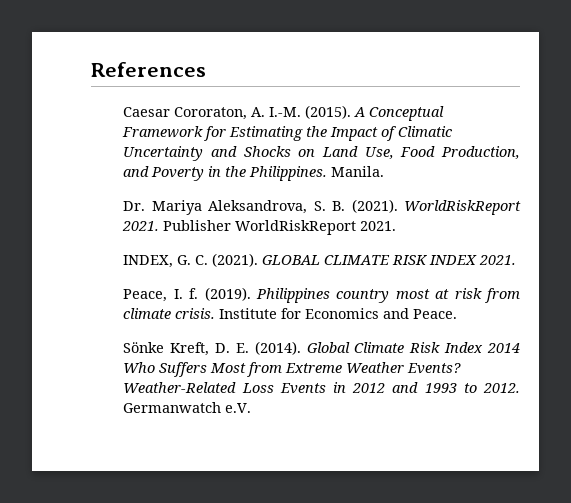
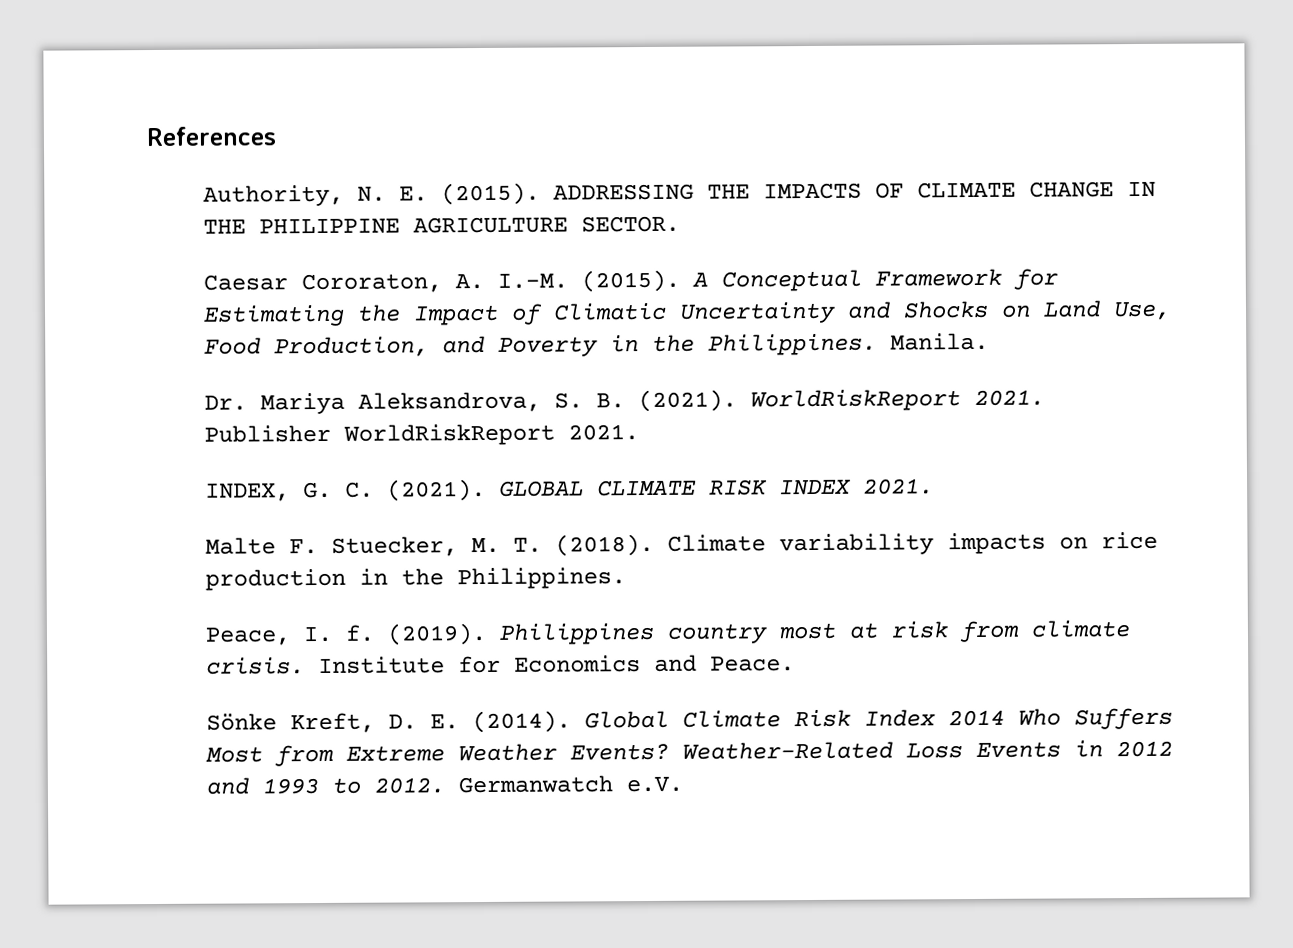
+ Authority, N. E. (2015). ADDRESSING THE IMPACTS OF CLIMATE CHANGE IN THE PHILIPPINE AGRICULTURE SECTOR.
+ Malte F. Stuecker, M. T. (2018). Climate variability impacts on rice production in the Philippines.

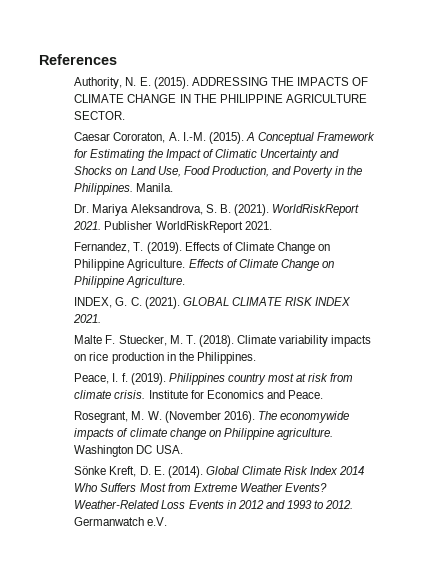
+ Fernandez, T. (2019). Effects of Climate Change on Philippine Agriculture. Effects of Climate Change on Philippine Agriculture.
+ Rosegrant, M. W. (November 2016). The economywide impacts of climate change on Philippine agriculture. Washington DC USA.

